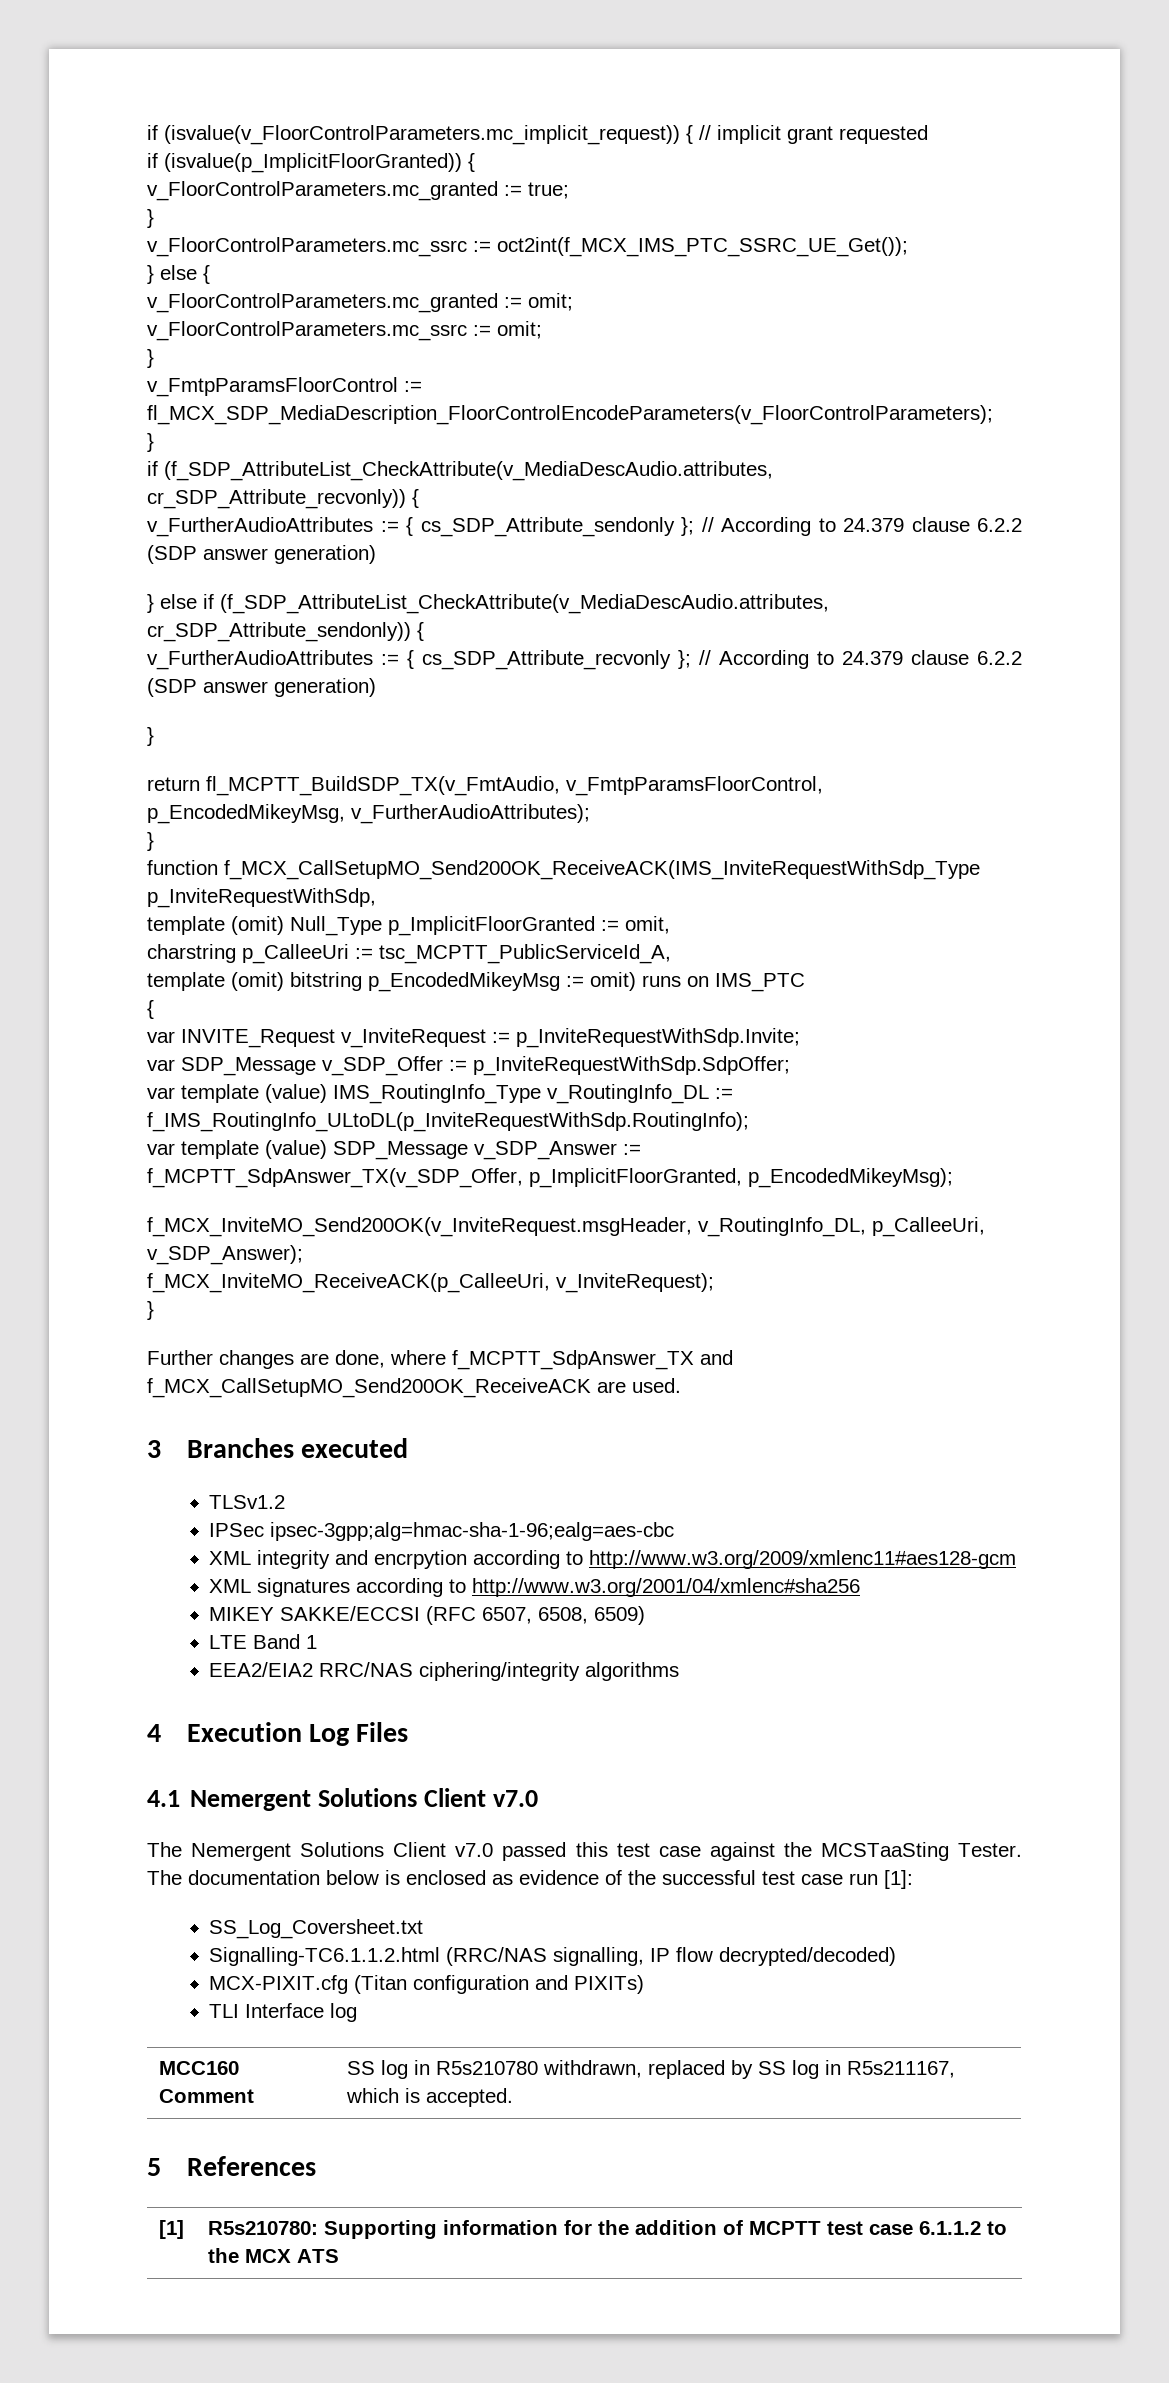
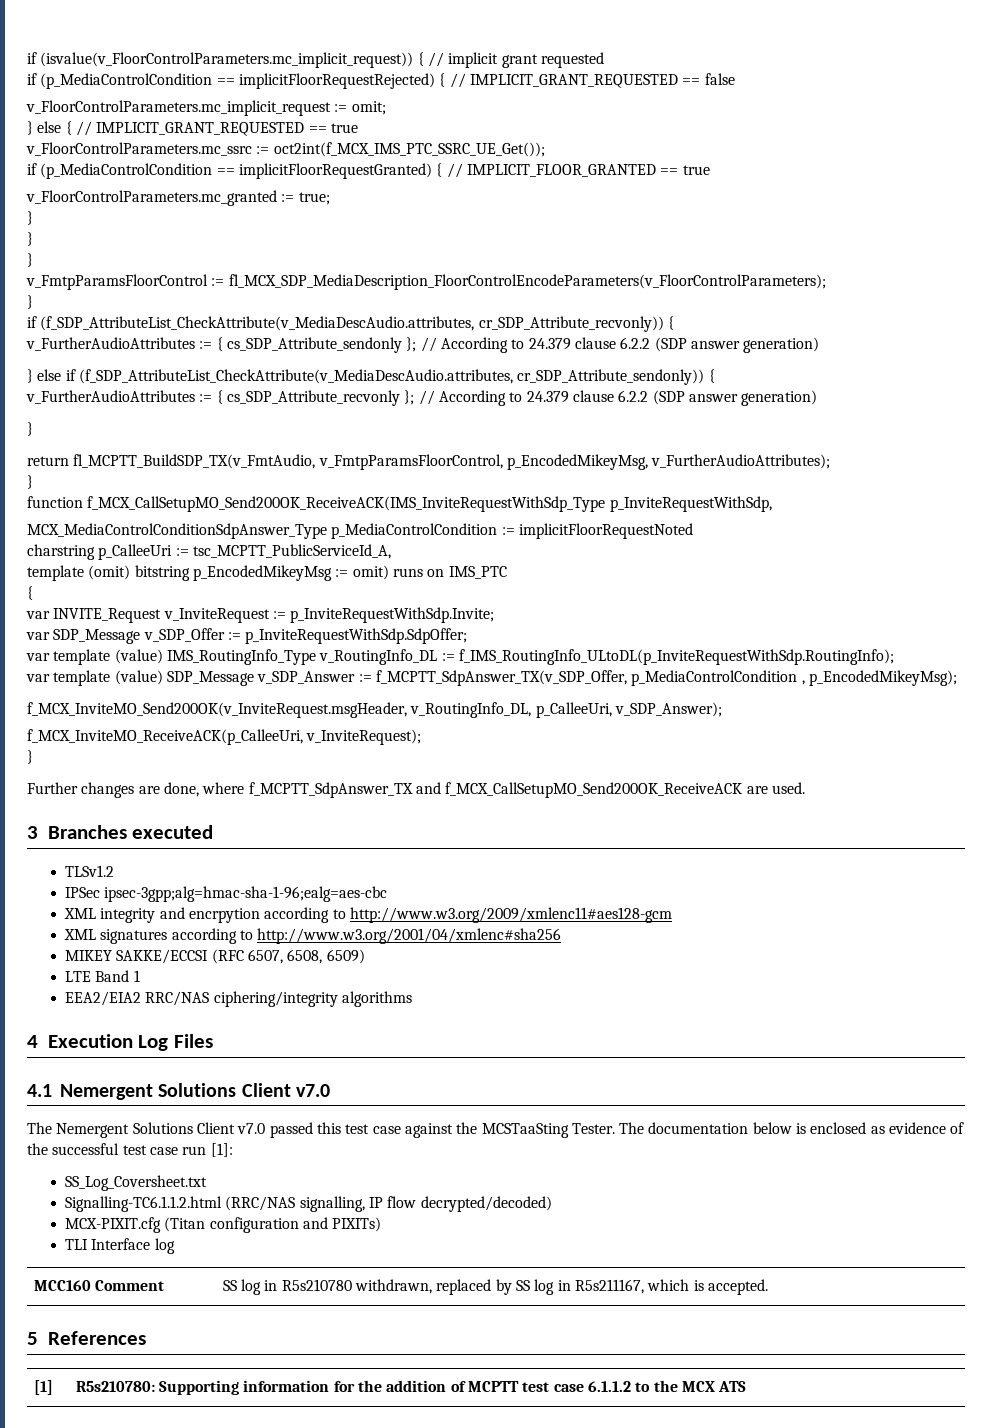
- if (isvalue(p_ImplicitFloorGranted)) {
+ if (p_MediaControlCondition == implicitFloorRequestRejected) { // IMPLICIT_GRANT_REQUESTED == false
+ v_FloorControlParameters.mc_implicit_request := omit;
+ } else { // IMPLICIT_GRANT_REQUESTED == true
+ v_FloorControlParameters.mc_ssrc := oct2int(f_MCX_IMS_PTC_SSRC_UE_Get());
+ if (p_MediaControlCondition == implicitFloorRequestGranted) { // IMPLICIT_FLOOR_GRANTED == true
  v_FloorControlParameters.mc_granted := true;
  }
- v_FloorControlParameters.mc_ssrc := oct2int(f_MCX_IMS_PTC_SSRC_UE_Get());
- } else {
- v_FloorControlParameters.mc_granted := omit;
- v_FloorControlParameters.mc_ssrc := omit;
+ }
- template (omit) Null_Type p_ImplicitFloorGranted := omit,
+ MCX_MediaControlConditionSdpAnswer_Type p_MediaControlCondition := implicitFloorRequestNoted
- var template (value) SDP_Message v_SDP_Answer := f_MCPTT_SdpAnswer_TX(v_SDP_Offer, p_ImplicitFloorGranted, p_EncodedMikeyMsg);
+ var template (value) SDP_Message v_SDP_Answer := f_MCPTT_SdpAnswer_TX(v_SDP_Offer, p_MediaControlCondition , p_EncodedMikeyMsg);

